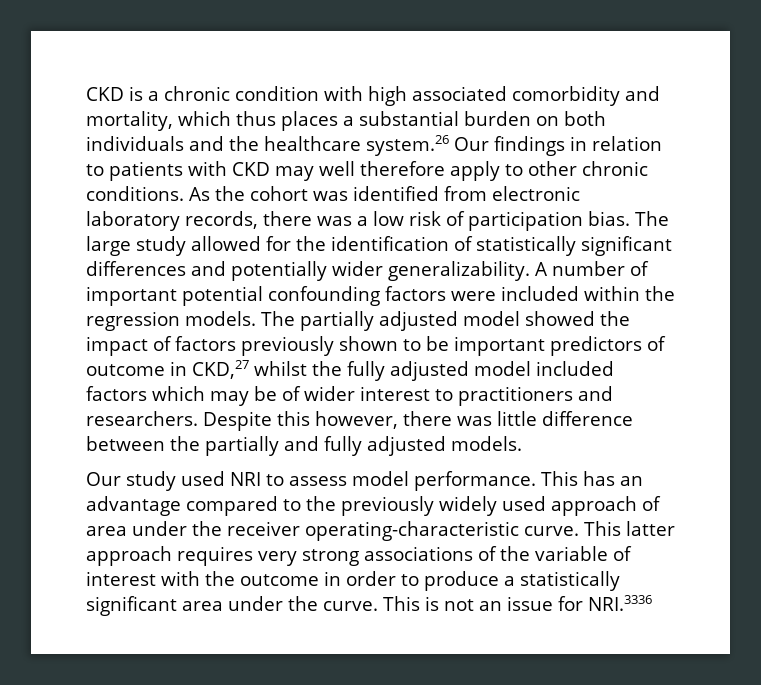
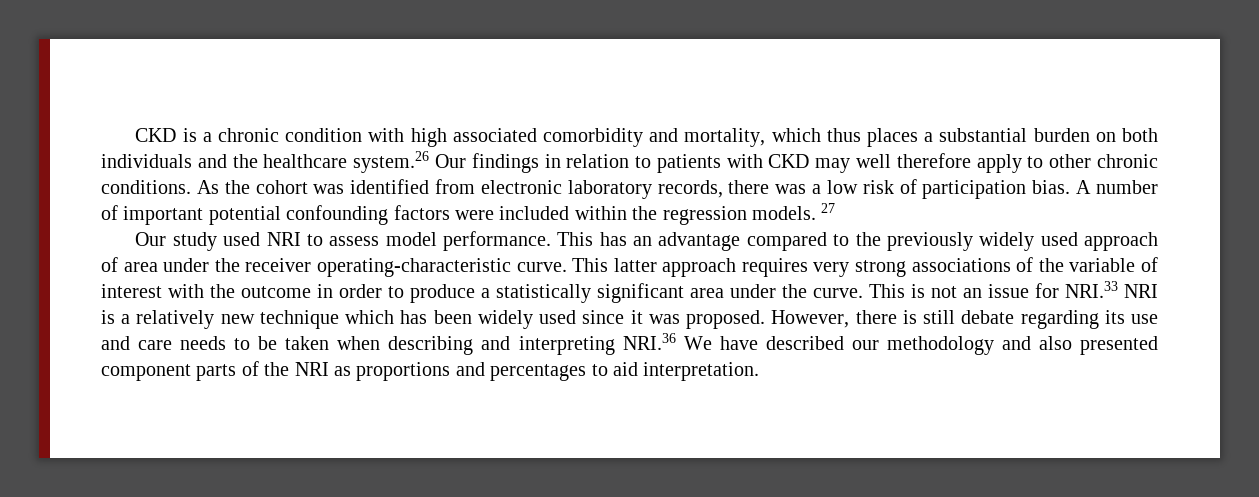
- The large study allowed for the identification of statistically significant differences and potentially wider generalizability.
- The partially adjusted model showed the impact of factors previously shown to be important predictors of outcome in CKD,27 whilst the fully adjusted model included factors which may be of wider interest to practitioners and researchers. Despite this however, there was little difference between the partially and fully adjusted models.
+ 27
- This is not an issue for NRI.3336
+ This is not an issue for NRI.33 NRI is a relatively new technique which has been widely used since it was proposed. However, there is still debate regarding its use and care needs to be taken when describing and interpreting NRI.36 We have described our methodology and also presented component parts of the NRI as proportions and percentages to aid interpretation.

